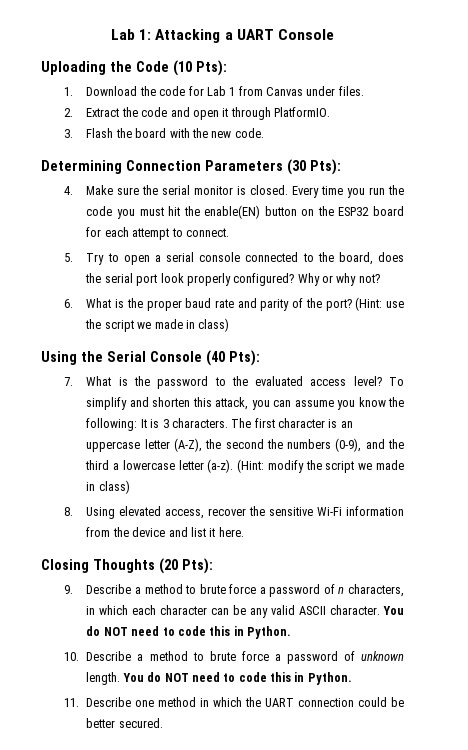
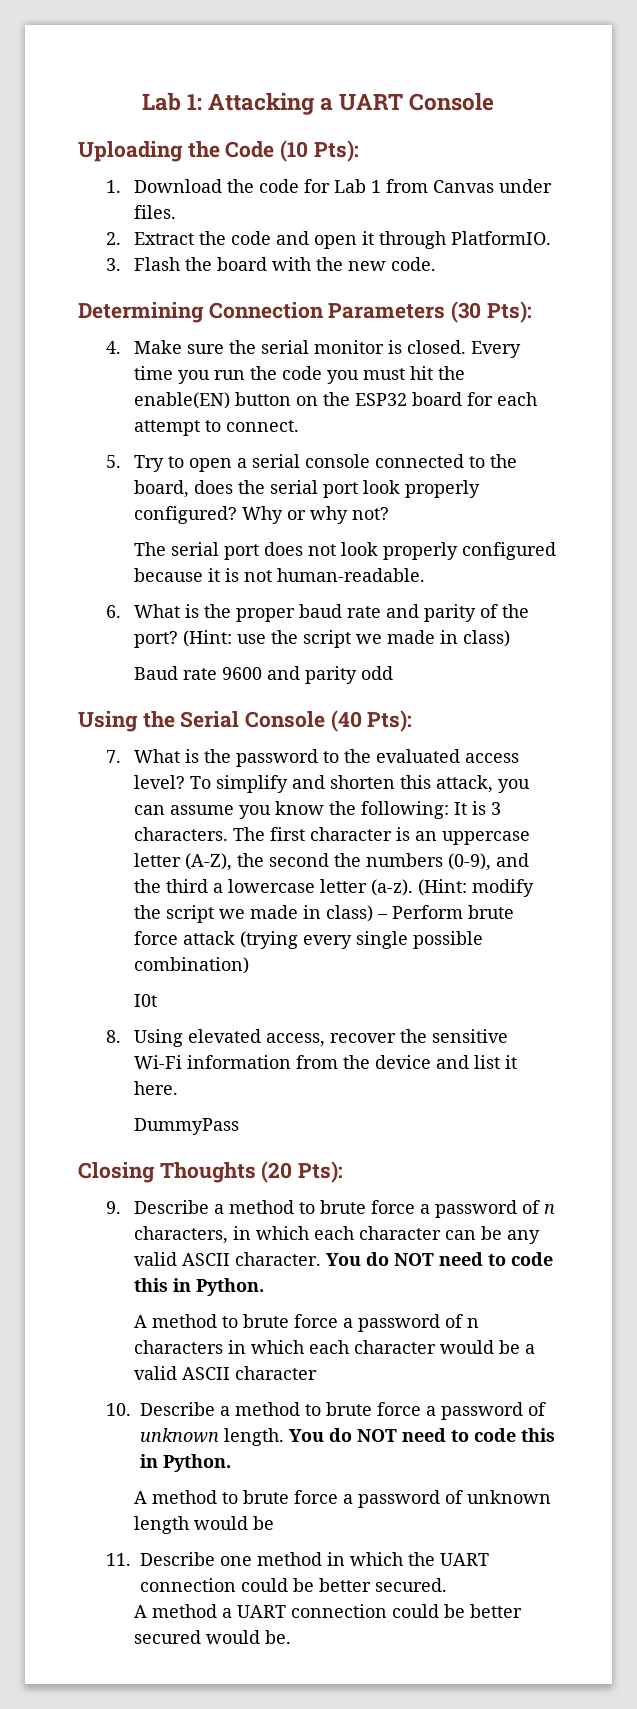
+ The serial port does not look properly configured because it is not human-readable.
+ Baud rate 9600 and parity odd
- (Hint: modify the script we made in class)
+ (Hint: modify the script we made in class) – Perform brute force attack (trying every single possible combination)
+ I0t
+ DummyPass
+ A method to brute force a password of n characters in which each character would be a valid ASCII character
+ A method to brute force a password of unknown length would be
+ A method a UART connection could be better secured would be.

